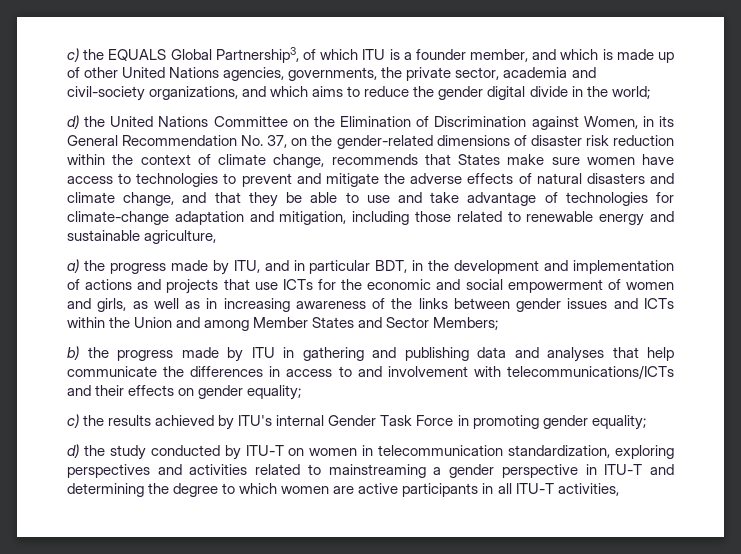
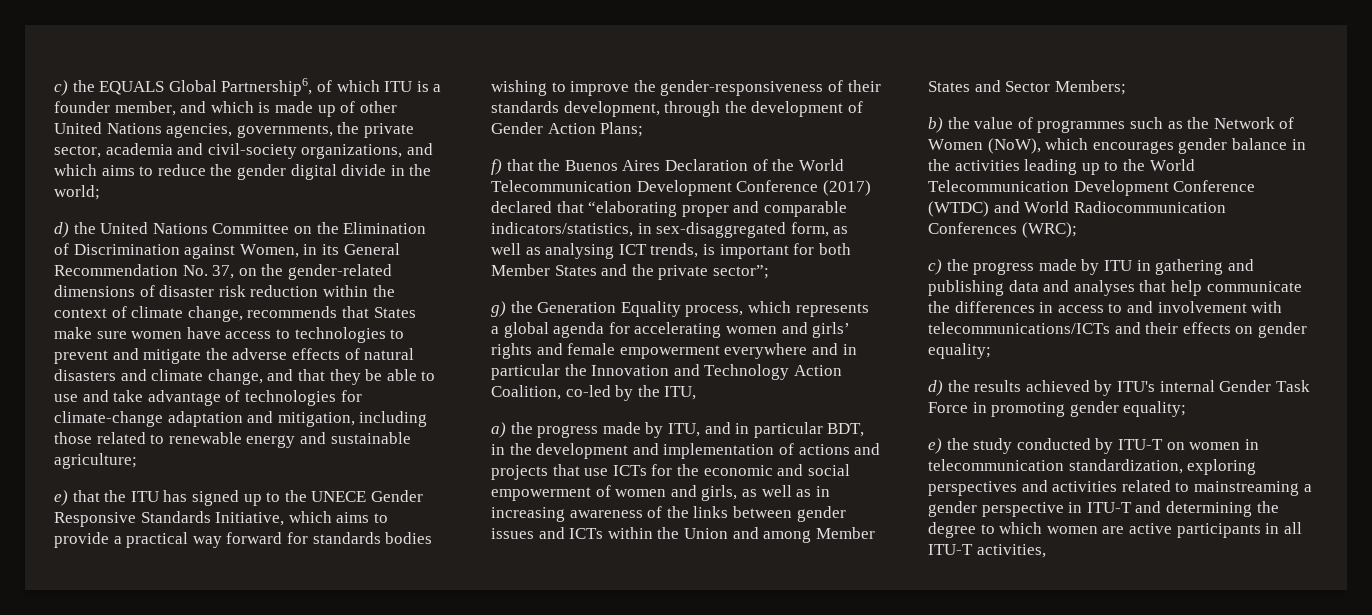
- c) the EQUALS Global Partnership3, of which ITU is a founder member, and which is made up of other United Nations agencies, governments, the private sector, academia and civil-society organizations, and which aims to reduce the gender digital divide in the world;
+ c) the EQUALS Global Partnership6, of which ITU is a founder member, and which is made up of other United Nations agencies, governments, the private sector, academia and civil-society organizations, and which aims to reduce the gender digital divide in the world;
- d) the United Nations Committee on the Elimination of Discrimination against Women, in its General Recommendation No. 37, on the gender-related dimensions of disaster risk reduction within the context of climate change, recommends that States make sure women have access to technologies to prevent and mitigate the adverse effects of natural disasters and climate change, and that they be able to use and take advantage of technologies for climate-change adaptation and mitigation, including those related to renewable energy and sustainable agriculture,
+ d) the United Nations Committee on the Elimination of Discrimination against Women, in its General Recommendation No. 37, on the gender-related dimensions of disaster risk reduction within the context of climate change, recommends that States make sure women have access to technologies to prevent and mitigate the adverse effects of natural disasters and climate change, and that they be able to use and take advantage of technologies for climate-change adaptation and mitigation, including those related to renewable energy and sustainable agriculture;
+ e) that the ITU has signed up to the UNECE Gender Responsive Standards Initiative, which aims to provide a practical way forward for standards bodies wishing to improve the gender-responsiveness of their standards development, through the development of Gender Action Plans;
+ f) that the Buenos Aires Declaration of the World Telecommunication Development Conference (2017) declared that “elaborating proper and comparable indicators/statistics, in sex-disaggregated form, as well as analysing ICT trends, is important for both Member States and the private sector”;
+ g) the Generation Equality process, which represents a global agenda for accelerating women and girls’ rights and female empowerment everywhere and in particular the Innovation and Technology Action Coalition, co-led by the ITU,
- b) the progress made by ITU in gathering and publishing data and analyses that help communicate the differences in access to and involvement with telecommunications/ICTs and their effects on gender equality;
+ b) the value of programmes such as the Network of Women (NoW), which encourages gender balance in the activities leading up to the World Telecommunication Development Conference (WTDC) and World Radiocommunication Conferences (WRC);
+ c) the progress made by ITU in gathering and publishing data and analyses that help communicate the differences in access to and involvement with telecommunications/ICTs and their effects on gender equality;
- c) the results achieved by ITU's internal Gender Task Force in promoting gender equality;
+ d) the results achieved by ITU's internal Gender Task Force in promoting gender equality;
- d) the study conducted by ITU-T on women in telecommunication standardization, exploring perspectives and activities related to mainstreaming a gender perspective in ITU-T and determining the degree to which women are active participants in all ITU-T activities,
+ e) the study conducted by ITU-T on women in telecommunication standardization, exploring perspectives and activities related to mainstreaming a gender perspective in ITU-T and determining the degree to which women are active participants in all ITU-T activities,

